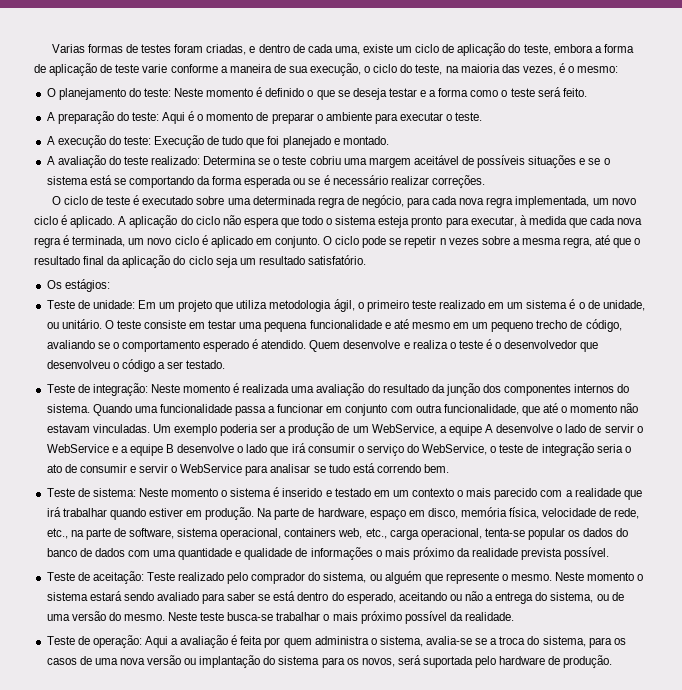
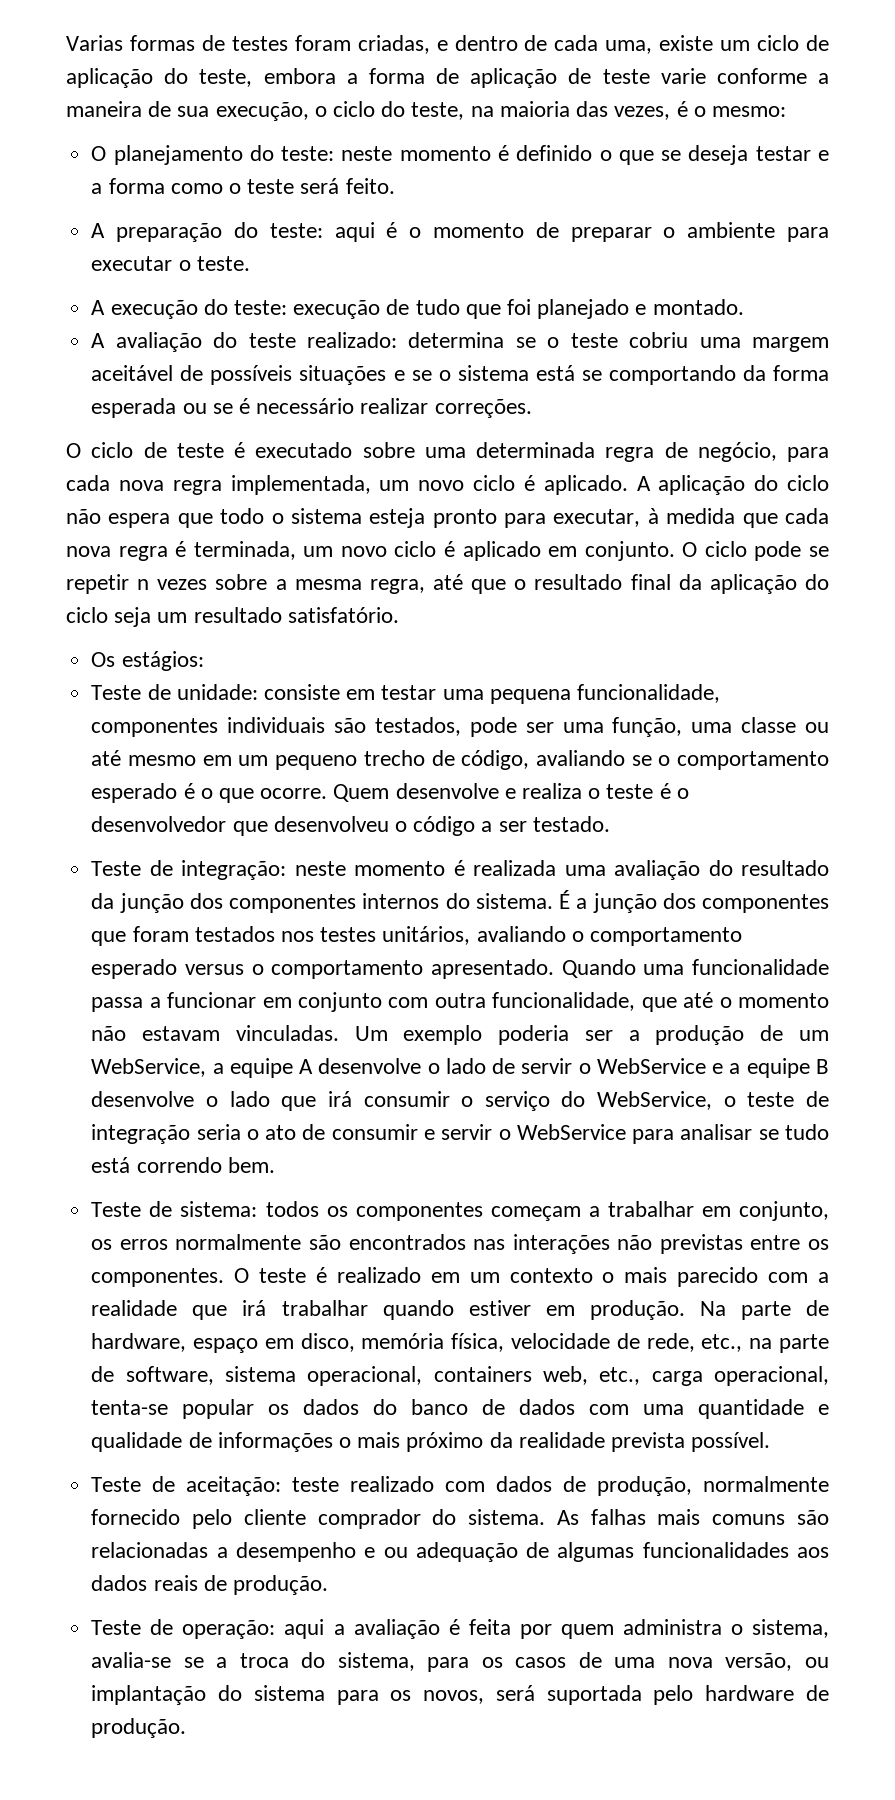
- O planejamento do teste: Neste momento é definido o que se deseja testar e a forma como o teste será feito.
+ O planejamento do teste: neste momento é definido o que se deseja testar e a forma como o teste será feito.
- A preparação do teste: Aqui é o momento de preparar o ambiente para executar o teste.
+ A preparação do teste: aqui é o momento de preparar o ambiente para executar o teste.
- A execução do teste: Execução de tudo que foi planejado e montado.
+ A execução do teste: execução de tudo que foi planejado e montado.
- A avaliação do teste realizado: Determina se o teste cobriu uma margem aceitável de possíveis situações e se o sistema está se comportando da forma esperada ou se é necessário realizar correções.
+ A avaliação do teste realizado: determina se o teste cobriu uma margem aceitável de possíveis situações e se o sistema está se comportando da forma esperada ou se é necessário realizar correções.
- Teste de unidade: Em um projeto que utiliza metodologia ágil, o primeiro teste realizado em um sistema é o de unidade, ou unitário. O teste consiste em testar uma pequena funcionalidade e até mesmo em um pequeno trecho de código, avaliando se o comportamento esperado é atendido.
+ Teste de unidade: consiste em testar uma pequena funcionalidade, componentes individuais são testados, pode ser uma função, uma classe ou até mesmo em um pequeno trecho de código, avaliando se o comportamento esperado é o que ocorre.
- Teste de integração: Neste momento é realizada uma avaliação do resultado da junção dos componentes internos do sistema.
+ Teste de integração: neste momento é realizada uma avaliação do resultado da junção dos componentes internos do sistema.
+ É a junção dos componentes que foram testados nos testes unitários, avaliando o comportamento esperado versus o comportamento apresentado.
- Teste de sistema: Neste momento o sistema é inserido e testado em um contexto o mais parecido com a realidade que irá trabalhar quando estiver em produção.
+ Teste de sistema: todos os componentes começam a trabalhar em conjunto, os erros normalmente são encontrados nas interações não previstas entre os componentes. O teste é realizado em um contexto o mais parecido com a realidade que irá trabalhar quando estiver em produção.
- Teste de aceitação: Teste realizado pelo comprador do sistema, ou alguém que represente o mesmo. Neste momento o sistema estará sendo avaliado para saber se está dentro do esperado, aceitando ou não a entrega do sistema, ou de uma versão do mesmo. Neste teste busca-se trabalhar o mais próximo possível da realidade.
+ Teste de aceitação: teste realizado com dados de produção, normalmente fornecido pelo cliente comprador do sistema. As falhas mais comuns são relacionadas a desempenho e ou adequação de algumas funcionalidades aos dados reais de produção.
- Teste de operação: Aqui a avaliação é feita por quem administra o sistema, avalia-se se a troca do sistema, para os casos de uma nova versão ou implantação do sistema para os novos, será suportada pelo hardware de produção.
+ Teste de operação: aqui a avaliação é feita por quem administra o sistema, avalia-se se a troca do sistema, para os casos de uma nova versão, ou implantação do sistema para os novos, será suportada pelo hardware de produção.

